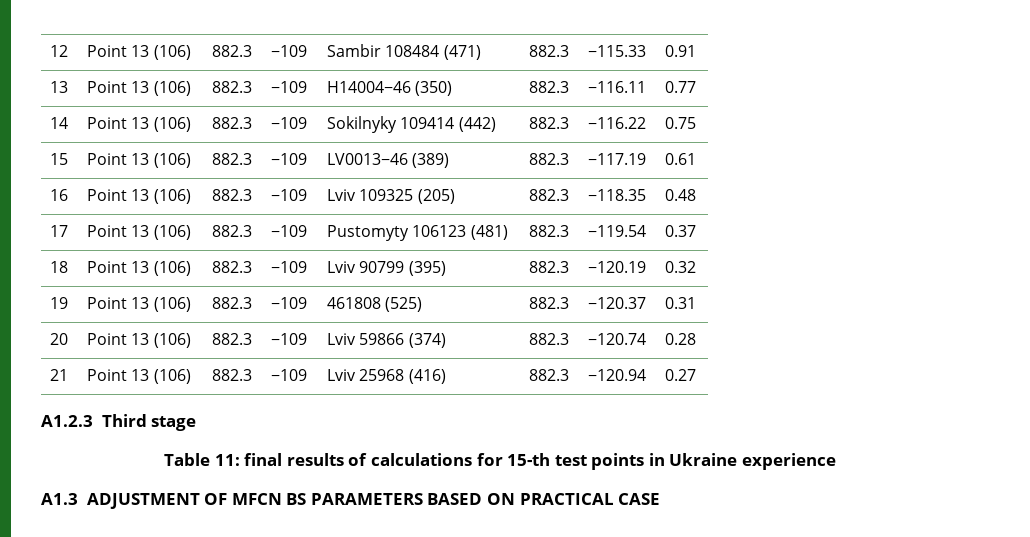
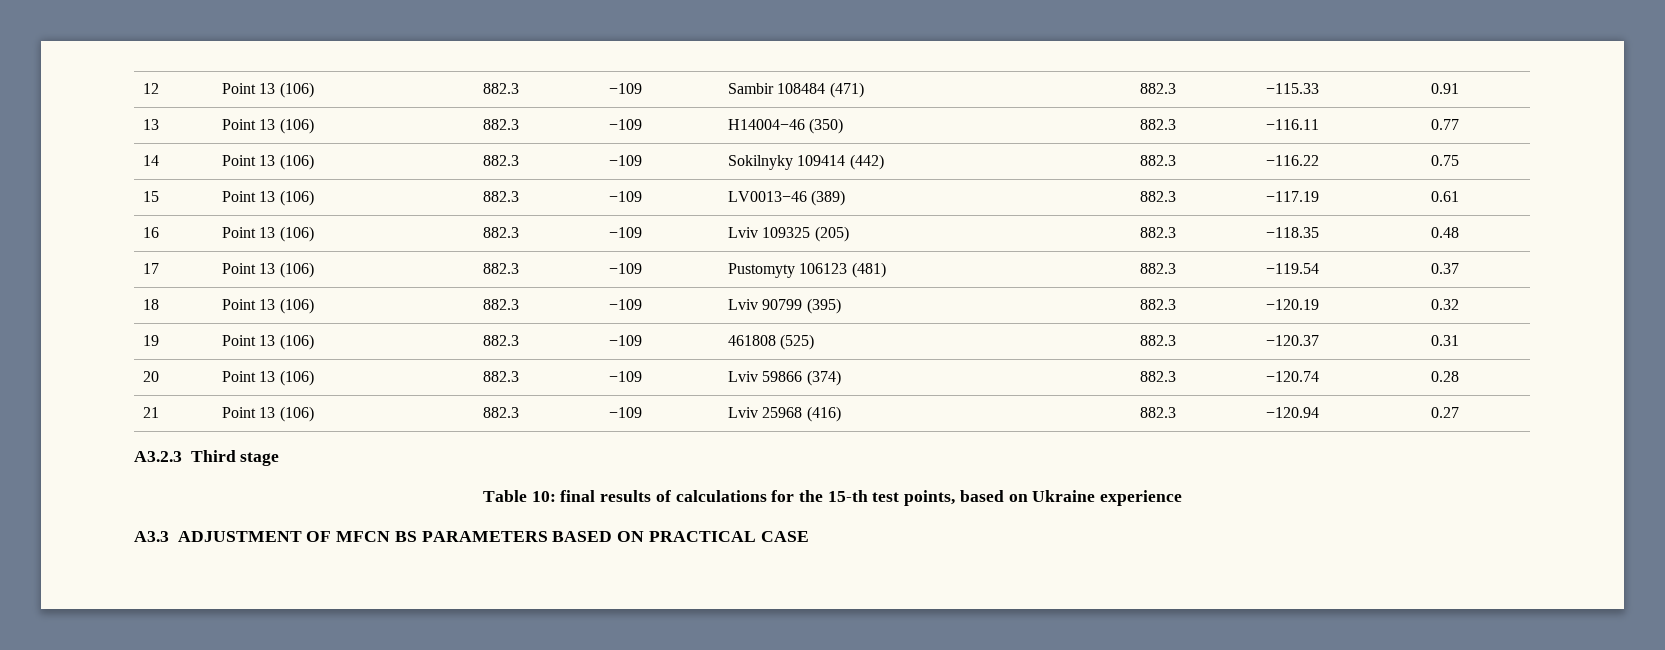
- A1.2.3 Third stage
+ A3.2.3 Third stage
- Table 11: final results of calculations for 15-th test points in Ukraine experience
+ Table 10: final results of calculations for the 15-th test points, based on Ukraine experience
- A1.3 ADJUSTMENT OF MFCN BS PARAMETERS BASED ON PRACTICAL CASE
+ A3.3 ADJUSTMENT OF MFCN BS PARAMETERS BASED ON PRACTICAL CASE

